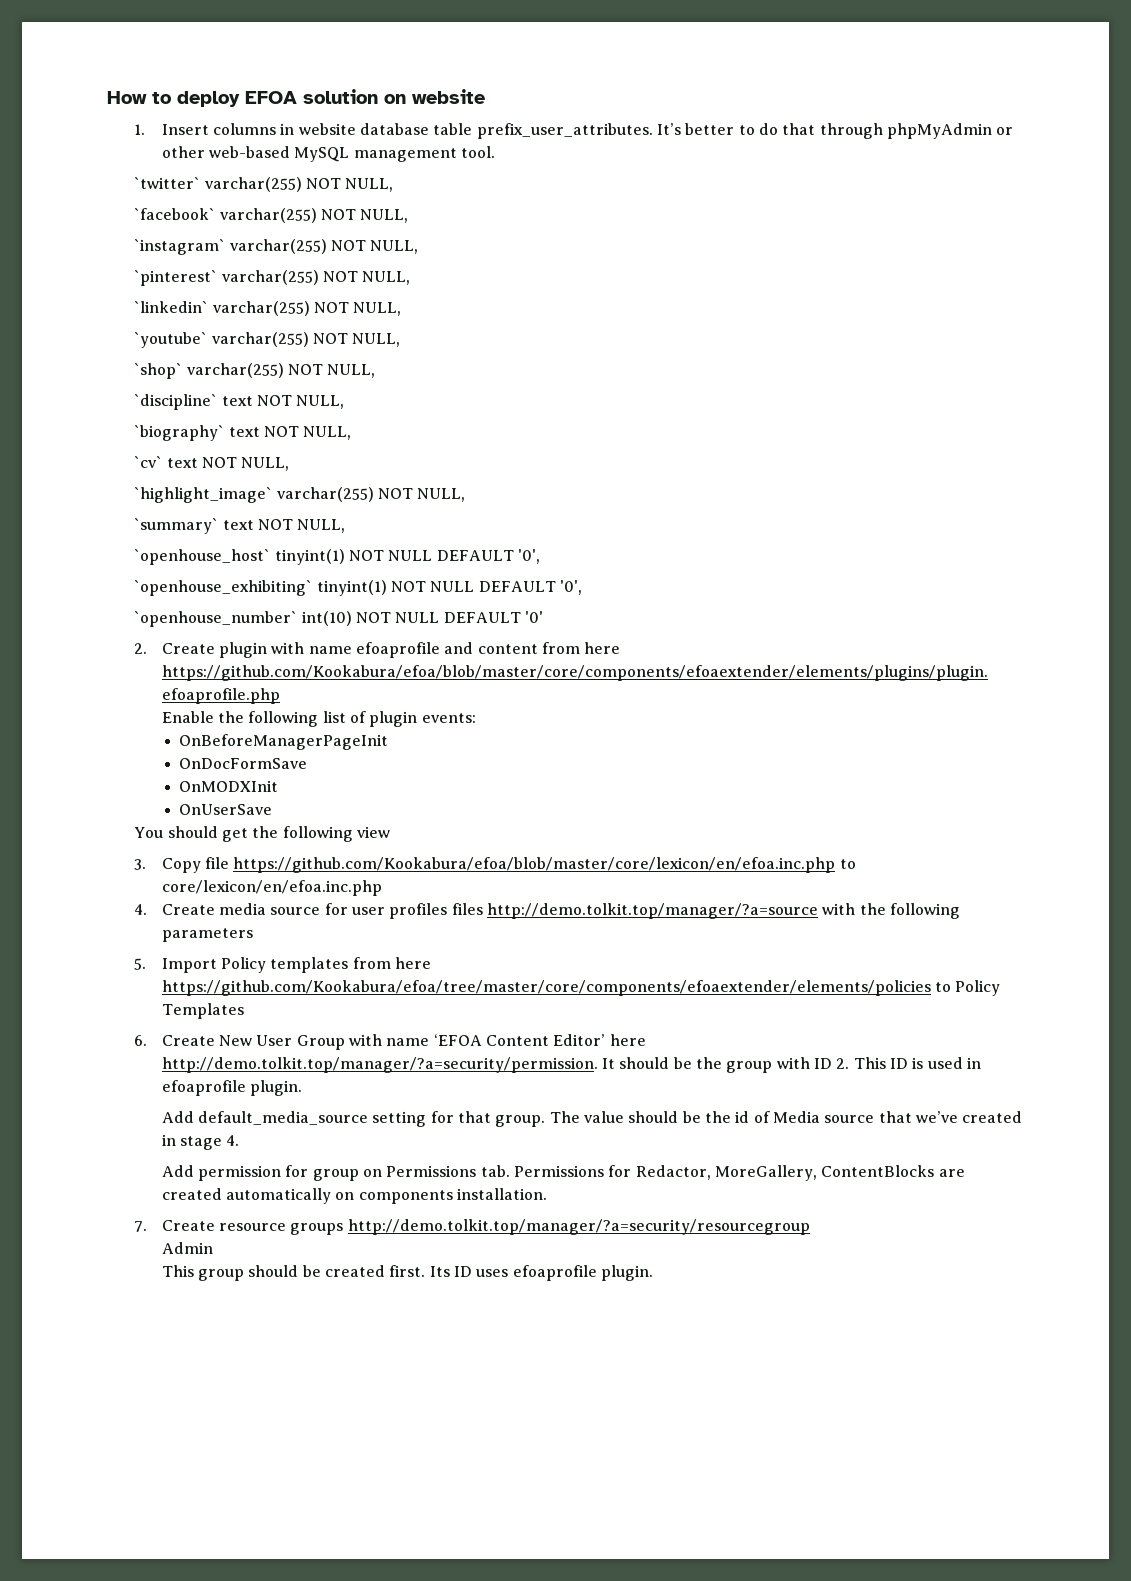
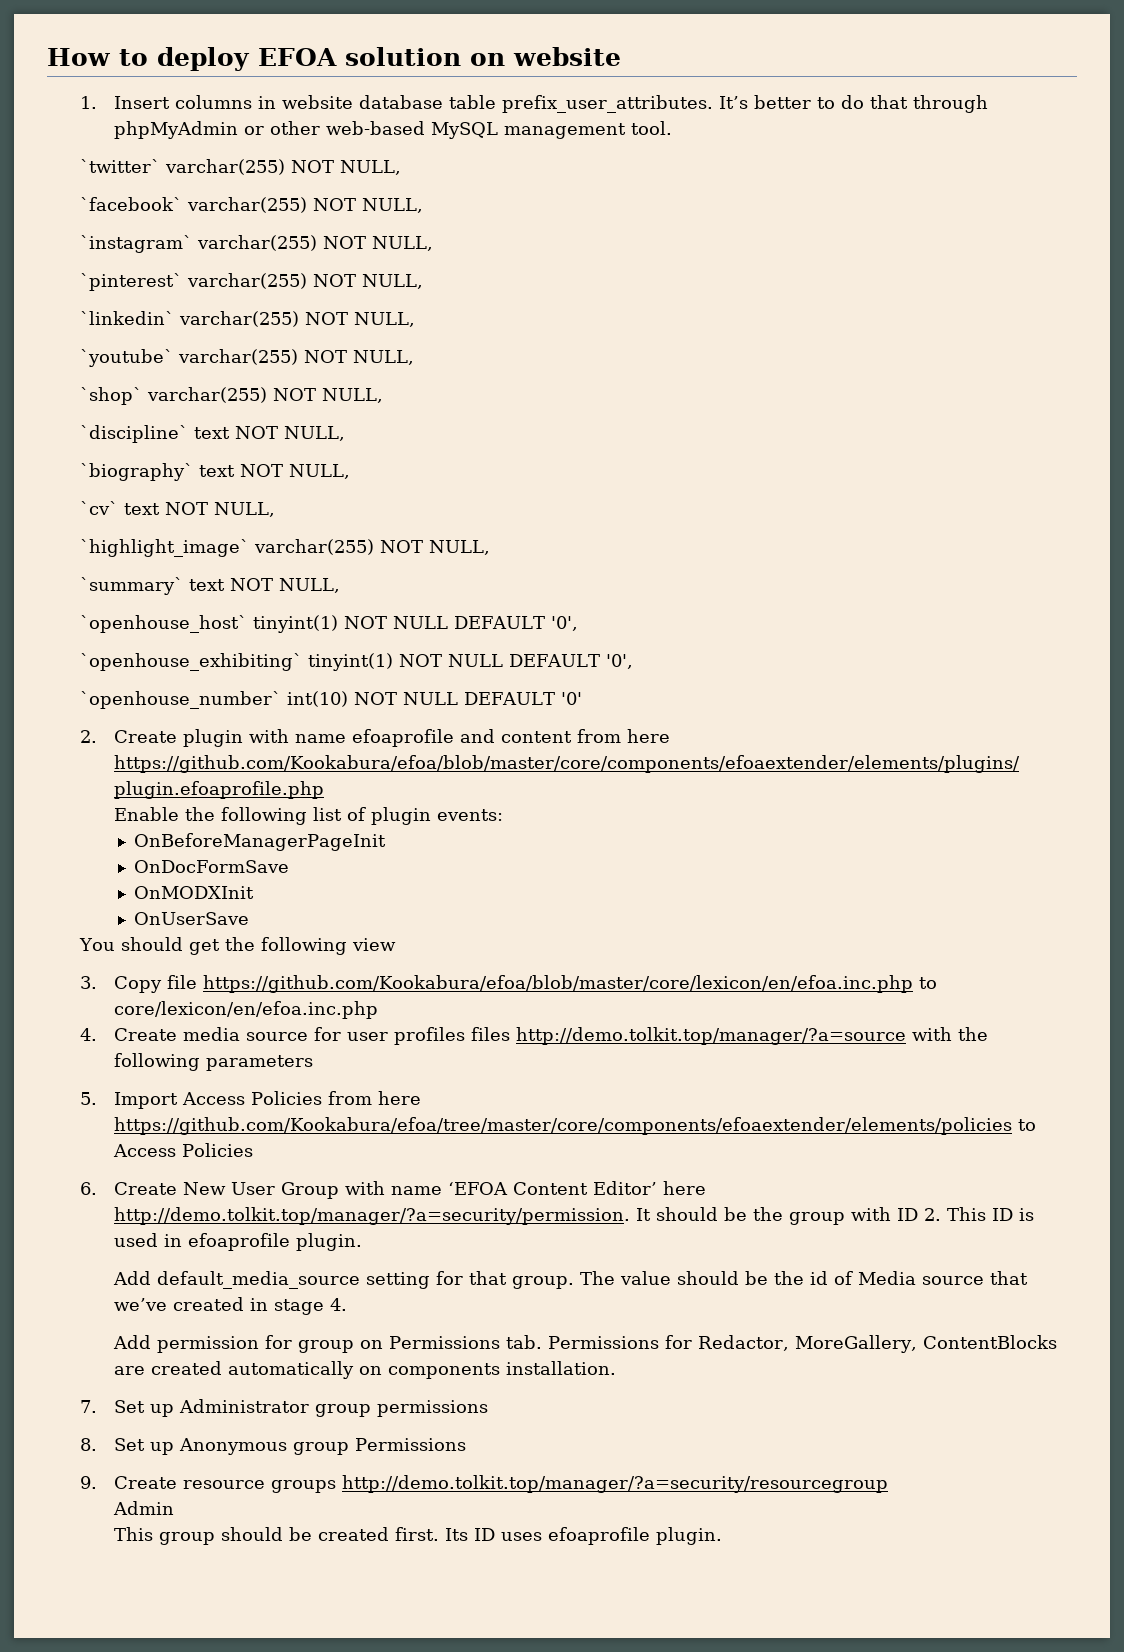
- 5. Import Policy templates from here https://github.com/Kookabura/efoa/tree/master/core/components/efoaextender/elements/policies to Policy Templates
+ 5. Import Access Policies from here https://github.com/Kookabura/efoa/tree/master/core/components/efoaextender/elements/policies to Access Policies
- 7. Create resource groups http://demo.tolkit.top/manager/?a=security/resourcegroup
+ 7. Set up Administrator group permissions
+ 8. Set up Anonymous group Permissions
+ 9. Create resource groups http://demo.tolkit.top/manager/?a=security/resourcegroup

